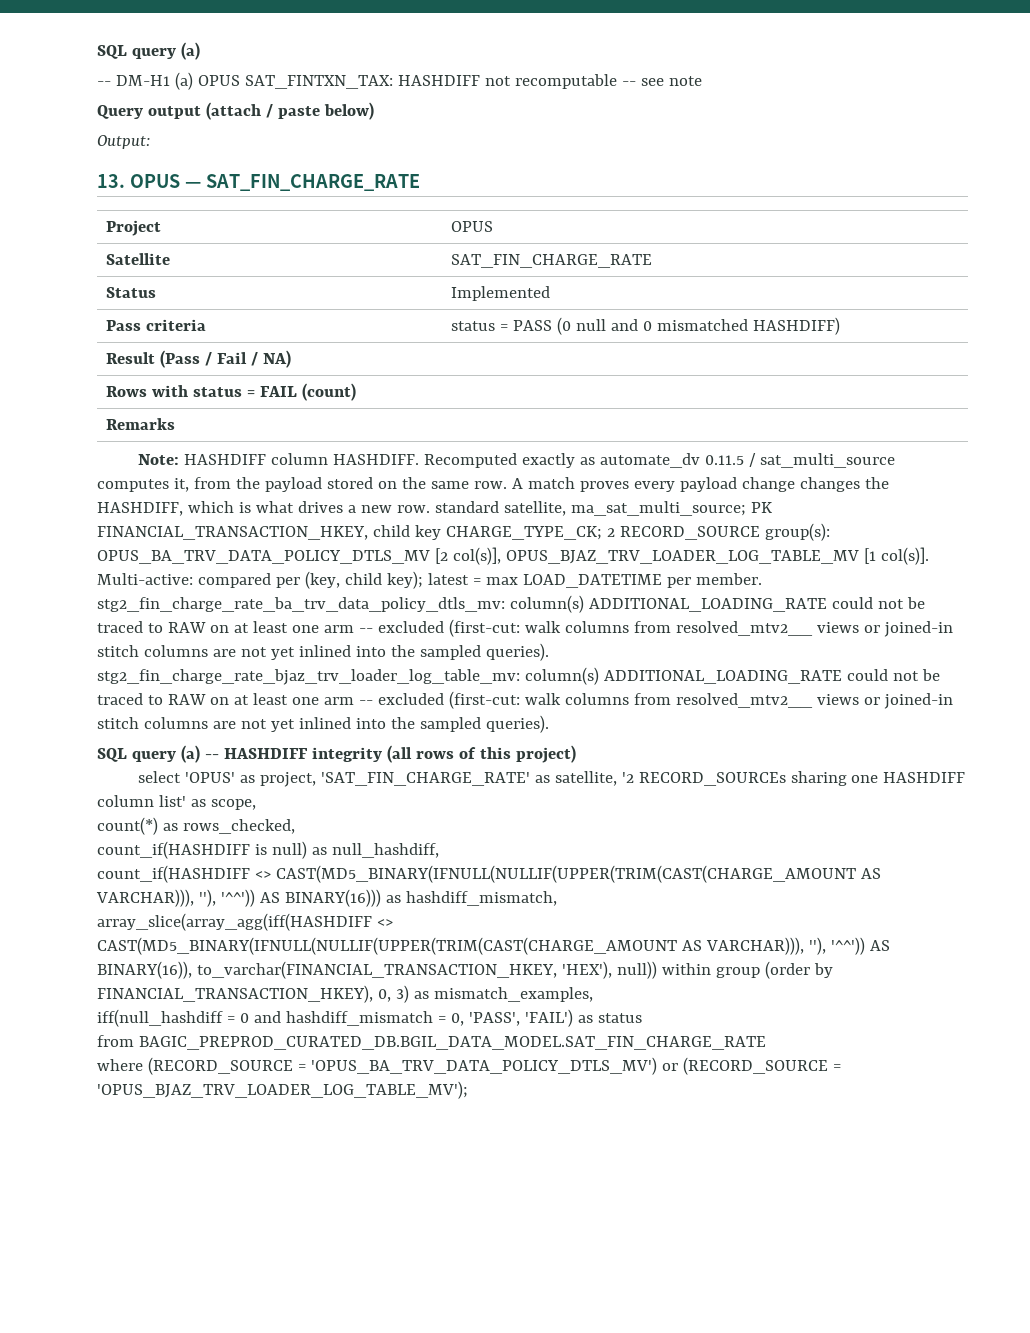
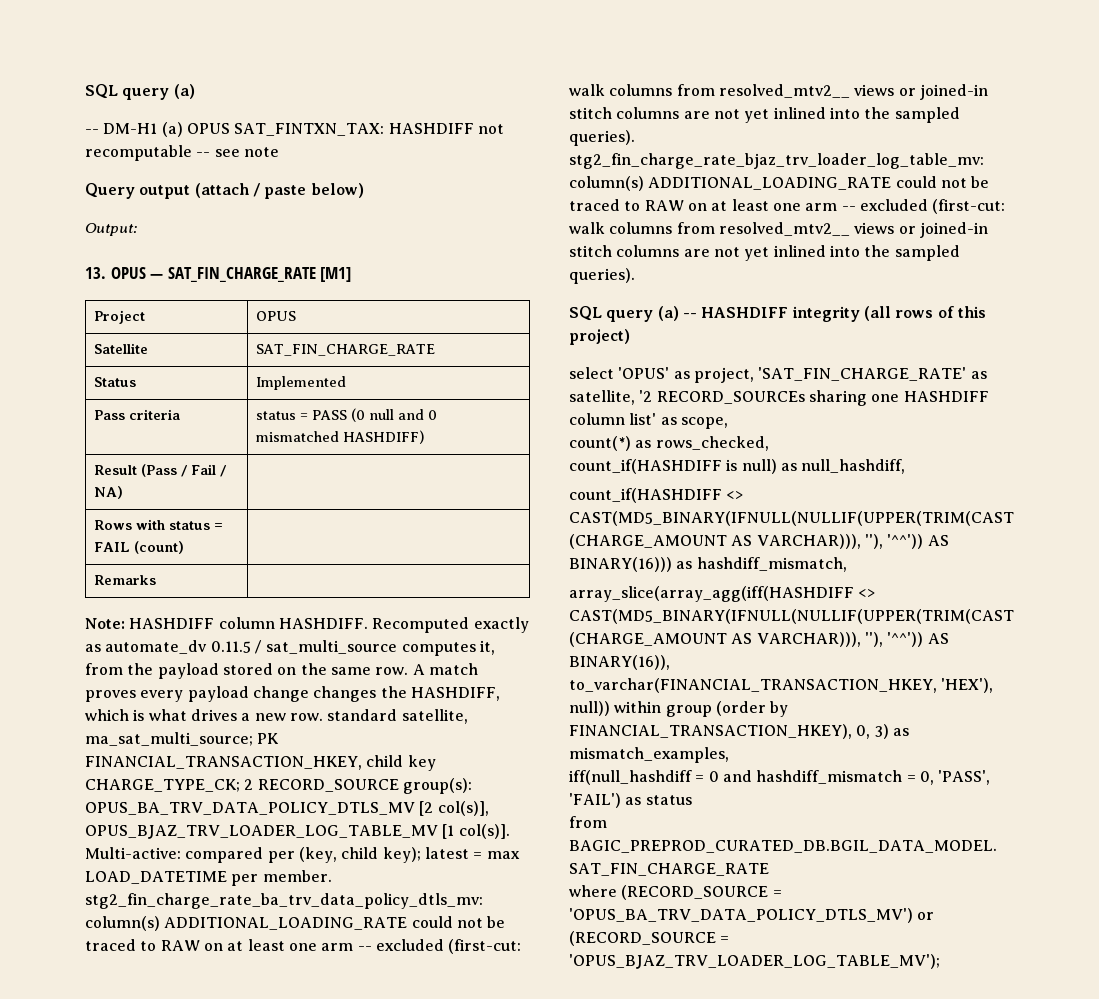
- 13. OPUS — SAT_FIN_CHARGE_RATE
+ 13. OPUS — SAT_FIN_CHARGE_RATE [M1]

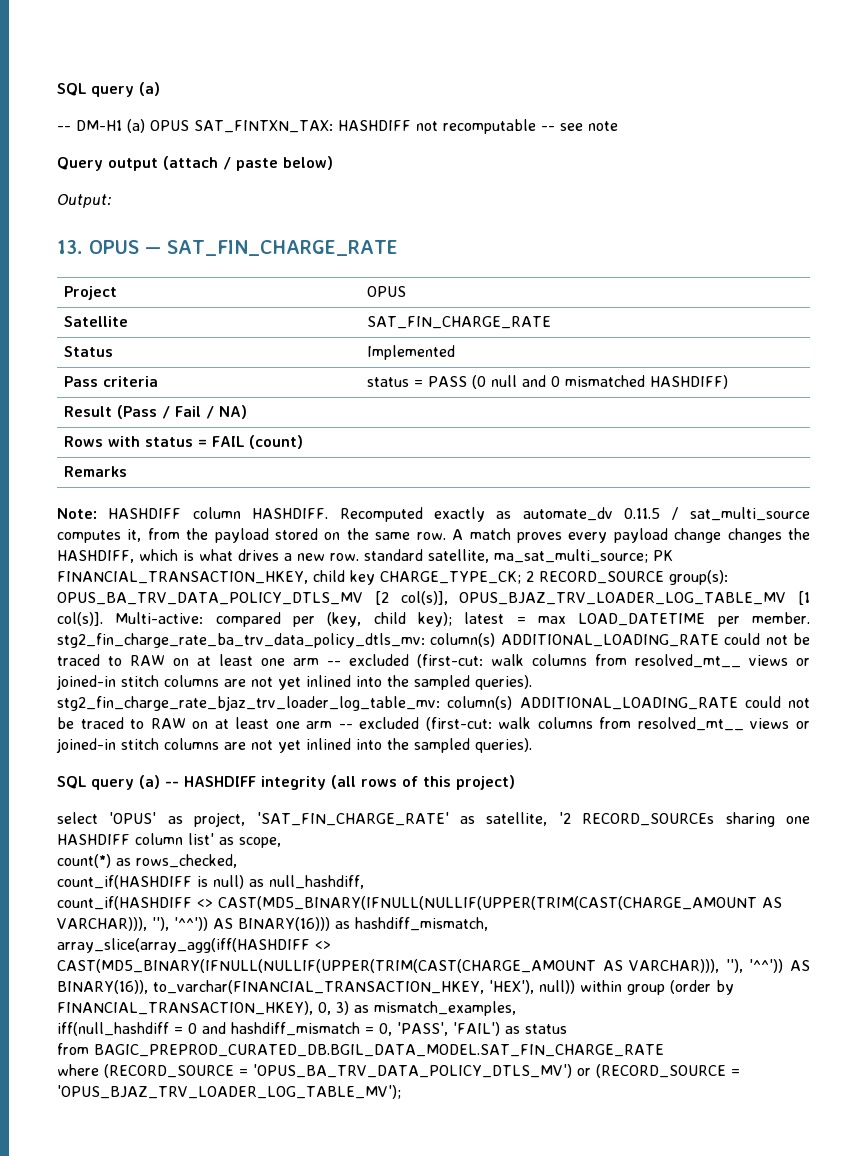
- 13. OPUS — SAT_FIN_CHARGE_RATE [M1]
+ 13. OPUS — SAT_FIN_CHARGE_RATE
- walk columns from resolved_mtv2__ views or joined-in stitch columns are not yet inlined into the sampled queries). stg2_fin_charge_rate_bjaz_trv_loader_log_table_mv: column(s) ADDITIONAL_LOADING_RATE could not be traced to RAW on at least one arm -- excluded (first-cut: walk columns from resolved_mtv2__ views or joined-in stitch columns are not yet inlined into the sampled queries).
+ walk columns from resolved_mt__ views or joined-in stitch columns are not yet inlined into the sampled queries). stg2_fin_charge_rate_bjaz_trv_loader_log_table_mv: column(s) ADDITIONAL_LOADING_RATE could not be traced to RAW on at least one arm -- excluded (first-cut: walk columns from resolved_mt__ views or joined-in stitch columns are not yet inlined into the sampled queries).

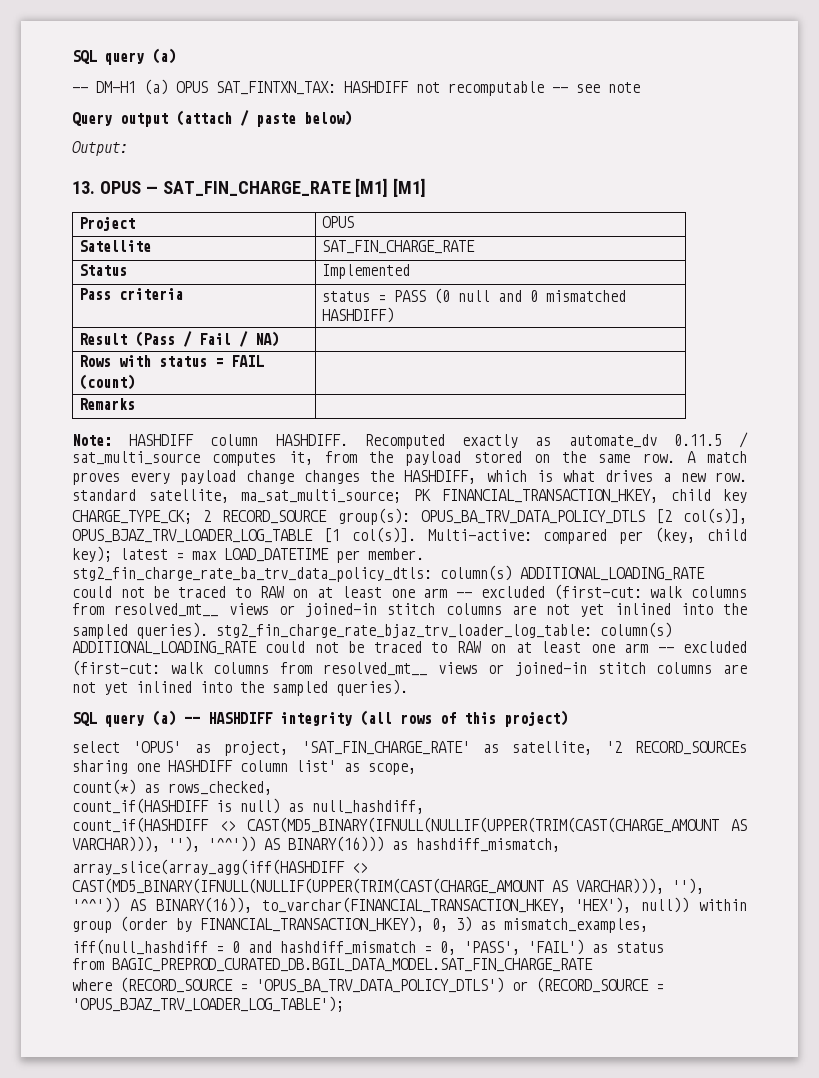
- 13. OPUS — SAT_FIN_CHARGE_RATE
+ 13. OPUS — SAT_FIN_CHARGE_RATE [M1] [M1]
- A match proves every payload change changes the HASHDIFF, which is what drives a new row. standard satellite, ma_sat_multi_source; PK FINANCIAL_TRANSACTION_HKEY, child key CHARGE_TYPE_CK; 2 RECORD_SOURCE group(s): OPUS_BA_TRV_DATA_POLICY_DTLS_MV [2 col(s)], OPUS_BJAZ_TRV_LOADER_LOG_TABLE_MV [1 col(s)].
+ A match proves every payload change changes the HASHDIFF, which is what drives a new row. standard satellite, ma_sat_multi_source; PK FINANCIAL_TRANSACTION_HKEY, child key CHARGE_TYPE_CK; 2 RECORD_SOURCE group(s): OPUS_BA_TRV_DATA_POLICY_DTLS [2 col(s)], OPUS_BJAZ_TRV_LOADER_LOG_TABLE [1 col(s)].
- latest = max LOAD_DATETIME per member. stg2_fin_charge_rate_ba_trv_data_policy_dtls_mv:
+ latest = max LOAD_DATETIME per member. stg2_fin_charge_rate_ba_trv_data_policy_dtls:
- walk columns from resolved_mt__ views or joined-in stitch columns are not yet inlined into the sampled queries). stg2_fin_charge_rate_bjaz_trv_loader_log_table_mv:
+ walk columns from resolved_mt__ views or joined-in stitch columns are not yet inlined into the sampled queries). stg2_fin_charge_rate_bjaz_trv_loader_log_table:
- where (RECORD_SOURCE = 'OPUS_BA_TRV_DATA_POLICY_DTLS_MV') or (RECORD_SOURCE = 'OPUS_BJAZ_TRV_LOADER_LOG_TABLE_MV');
+ where (RECORD_SOURCE = 'OPUS_BA_TRV_DATA_POLICY_DTLS') or (RECORD_SOURCE = 'OPUS_BJAZ_TRV_LOADER_LOG_TABLE');

